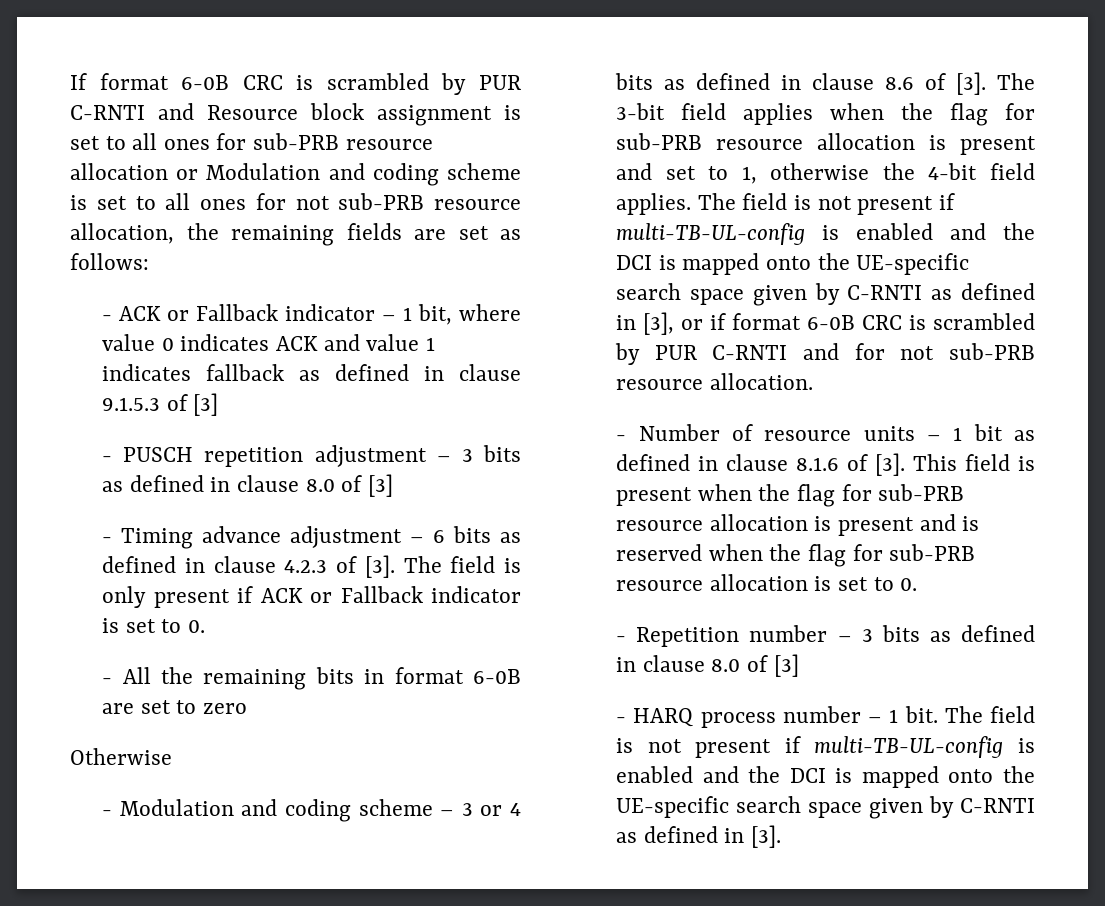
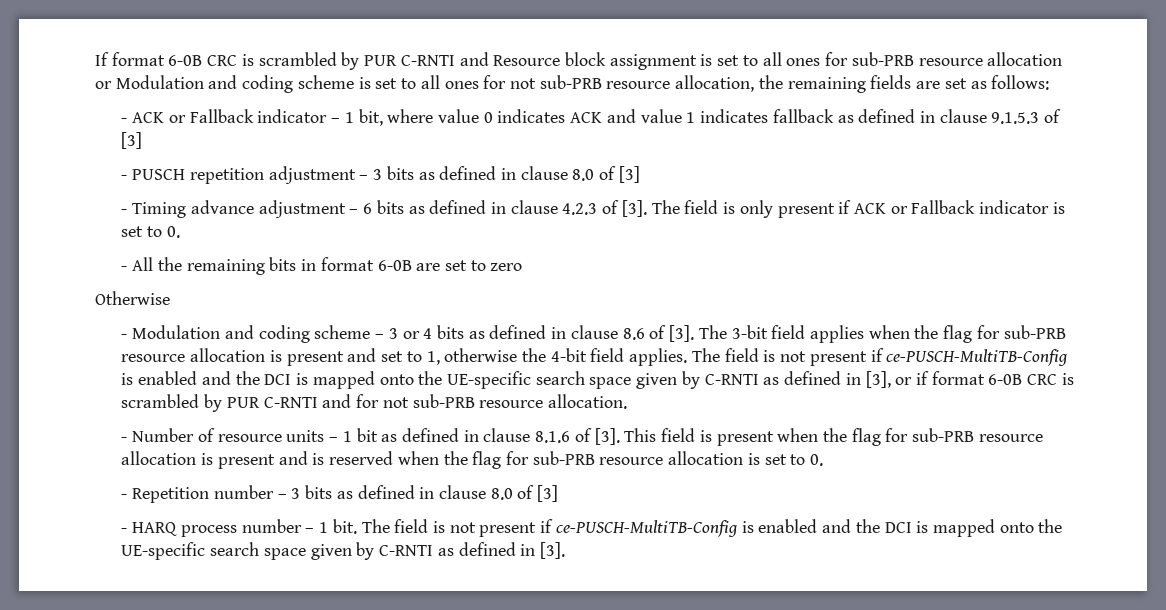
- The field is not present if multi-TB-UL-config is enabled and the DCI is mapped onto the UE-specific search space given by C-RNTI as defined in [3], or if format 6-0B CRC is scrambled by PUR C-RNTI and for not sub-PRB resource allocation.
+ The field is not present if ce-PUSCH-MultiTB-Config is enabled and the DCI is mapped onto the UE-specific search space given by C-RNTI as defined in [3], or if format 6-0B CRC is scrambled by PUR C-RNTI and for not sub-PRB resource allocation.
- The field is not present if multi-TB-UL-config is enabled and the DCI is mapped onto the UE-specific search space given by C-RNTI as defined in [3].
+ The field is not present if ce-PUSCH-MultiTB-Config is enabled and the DCI is mapped onto the UE-specific search space given by C-RNTI as defined in [3].

